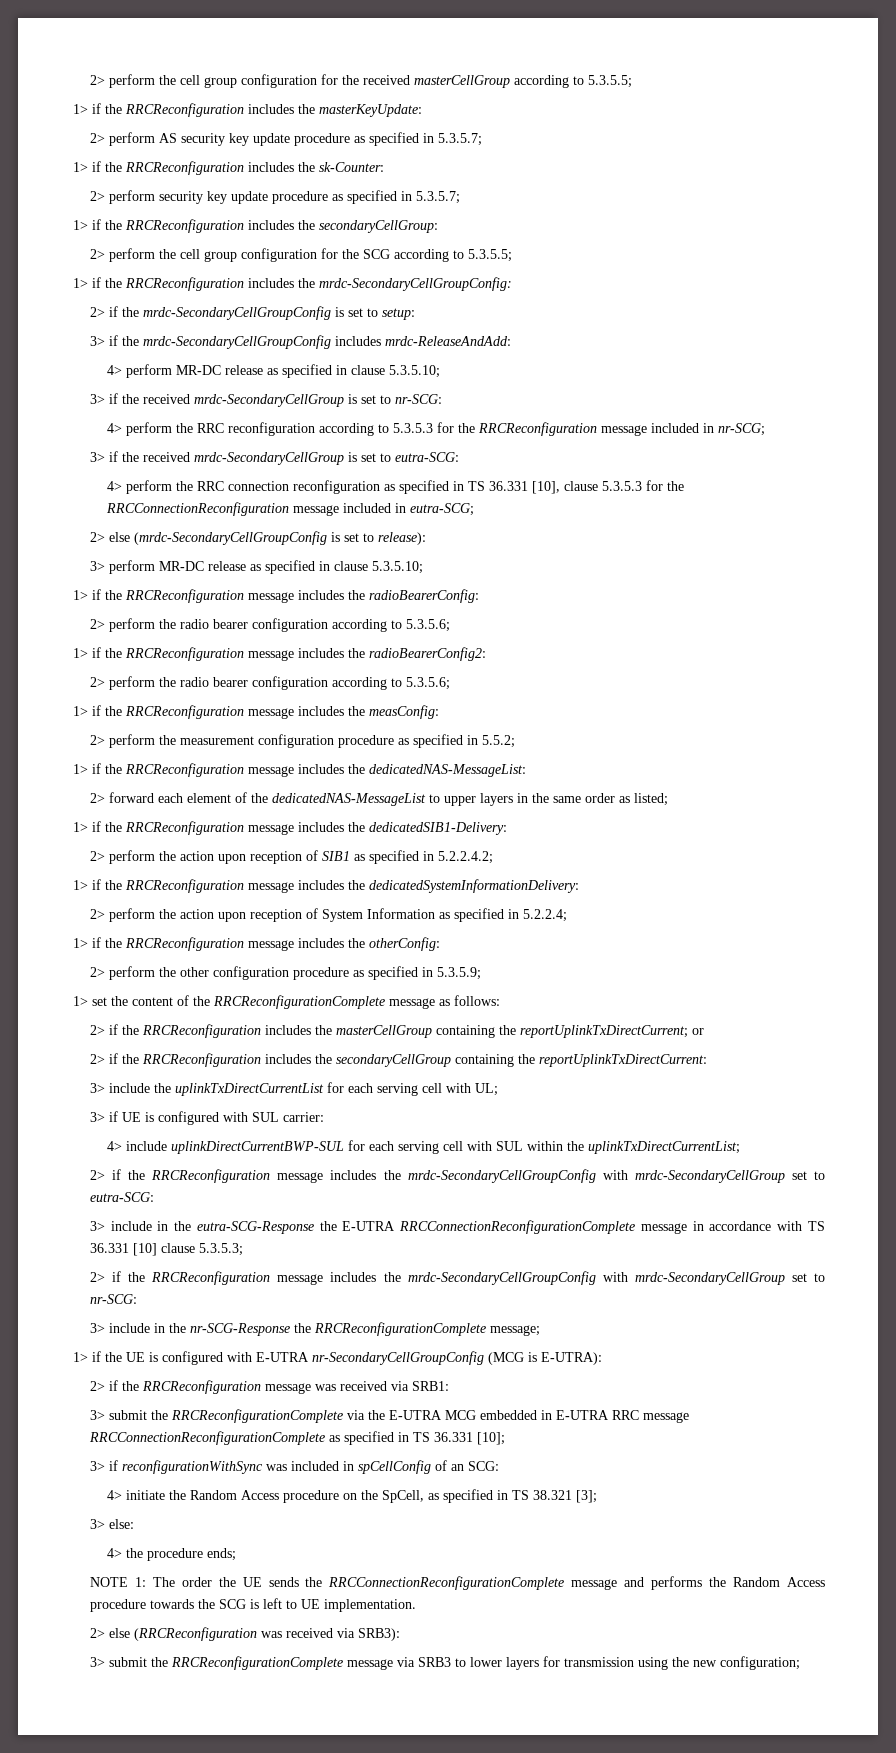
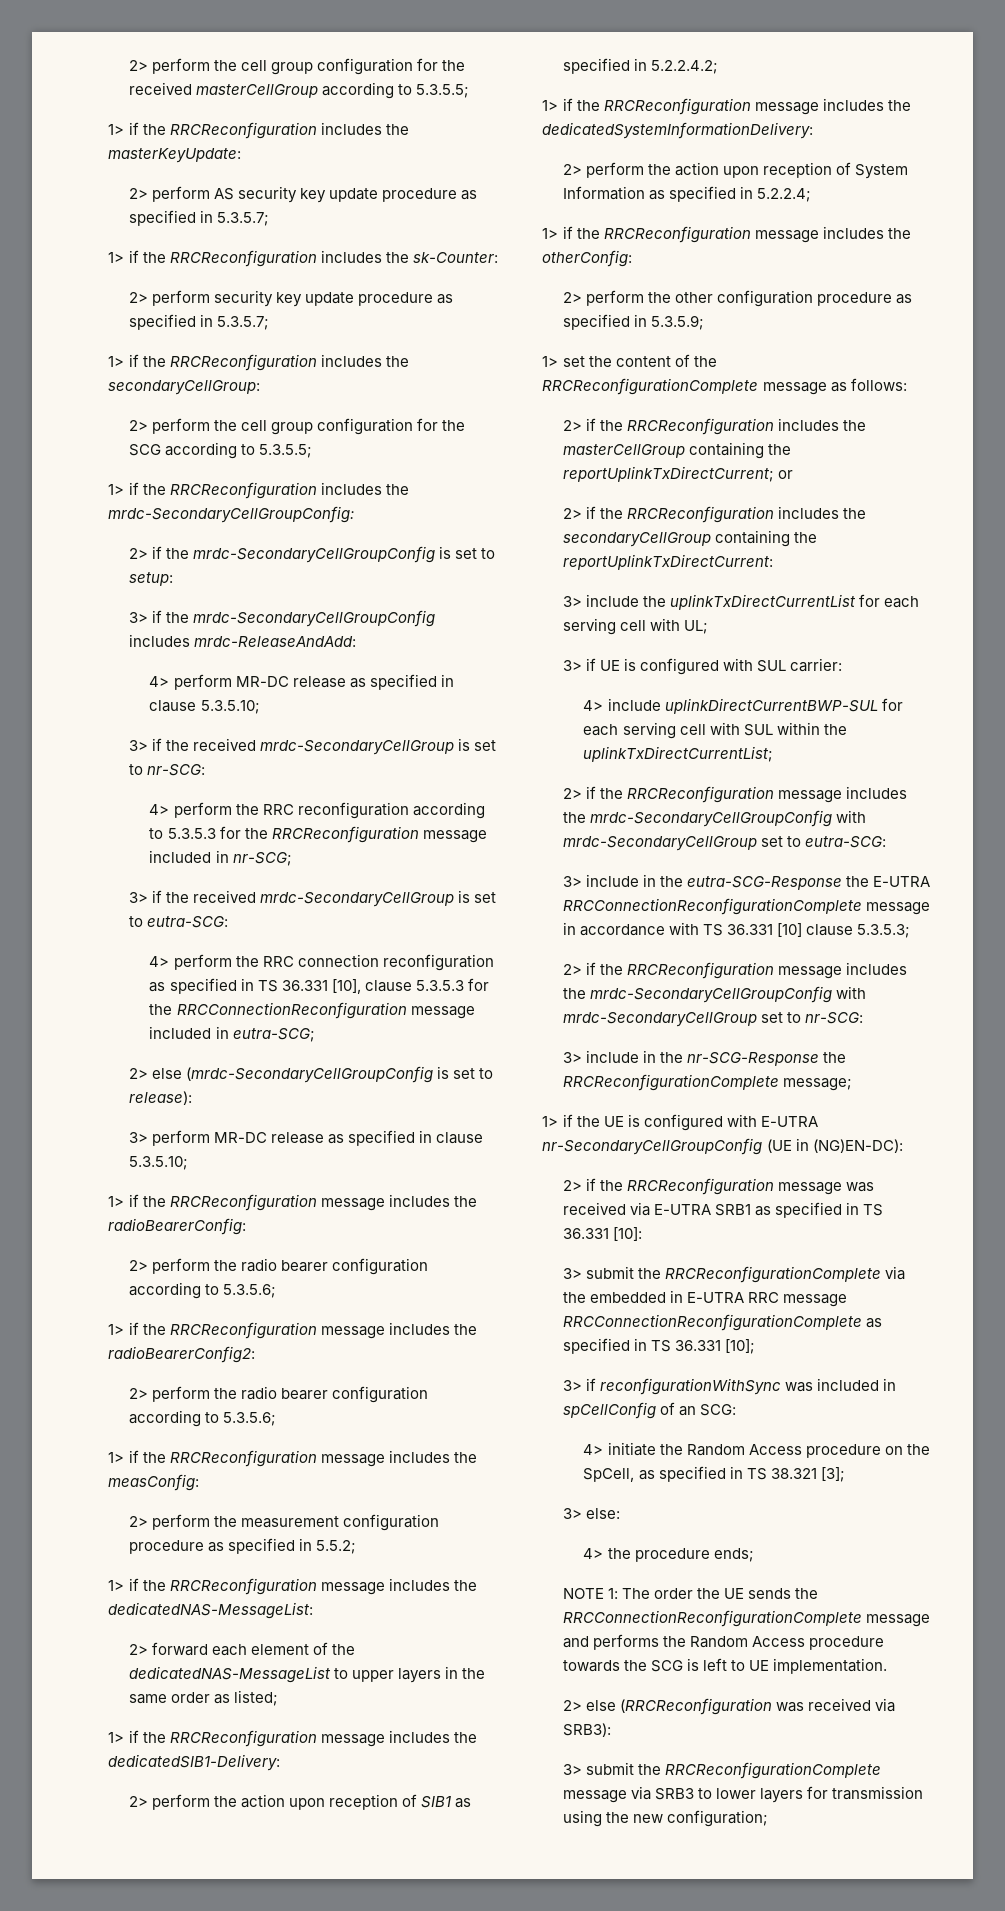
- 1> if the UE is configured with E-UTRA nr-SecondaryCellGroupConfig (MCG is E-UTRA):
+ 1> if the UE is configured with E-UTRA nr-SecondaryCellGroupConfig (UE in (NG)EN-DC):
- 2> if the RRCReconfiguration message was received via SRB1:
+ 2> if the RRCReconfiguration message was received via E-UTRA SRB1 as specified in TS 36.331 [10]:
- 3> submit the RRCReconfigurationComplete via the E-UTRA MCG embedded in E-UTRA RRC message RRCConnectionReconfigurationComplete as specified in TS 36.331 [10];
+ 3> submit the RRCReconfigurationComplete via the embedded in E-UTRA RRC message RRCConnectionReconfigurationComplete as specified in TS 36.331 [10];

